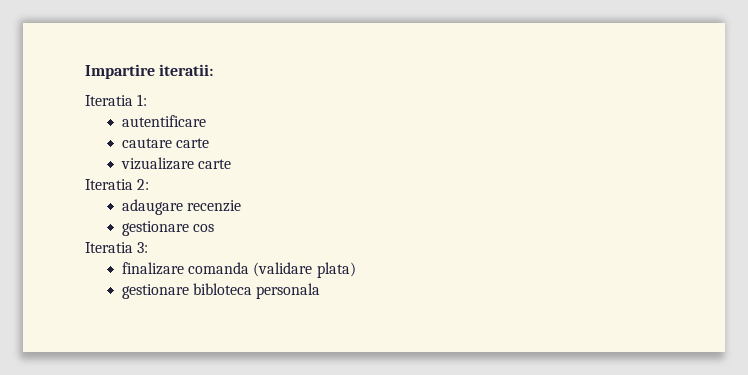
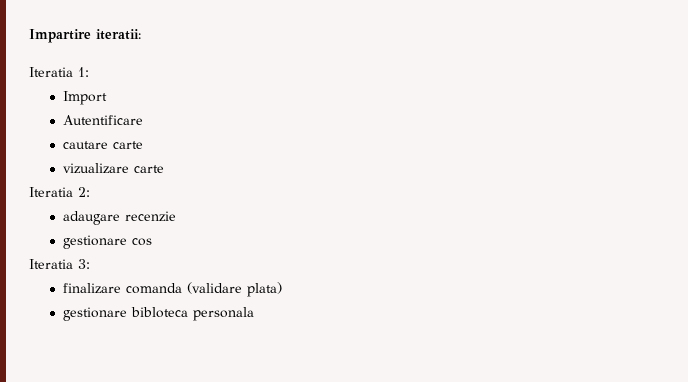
- autentificare
+ Import
+ Autentificare

